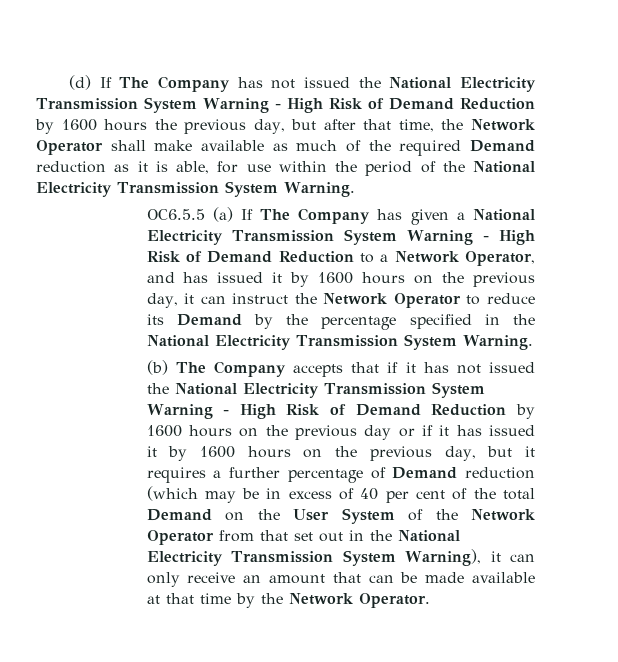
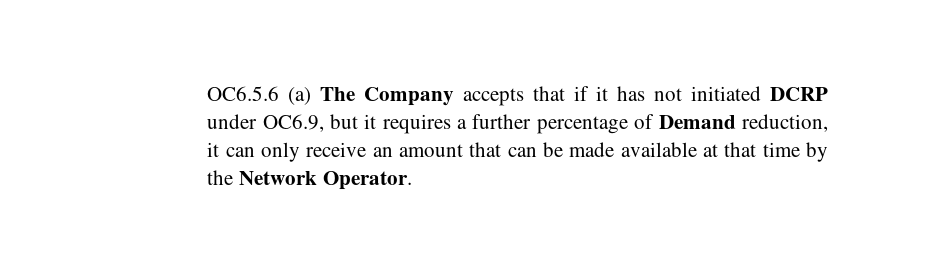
- (d) If The Company has not issued the National Electricity Transmission System Warning - High Risk of Demand Reduction by 1600 hours the previous day, but after that time, the Network Operator shall make available as much of the required Demand reduction as it is able, for use within the period of the National Electricity Transmission System Warning.
- OC6.5.5 (a) If The Company has given a National Electricity Transmission System Warning - High Risk of Demand Reduction to a Network Operator, and has issued it by 1600 hours on the previous day, it can instruct the Network Operator to reduce its Demand by the percentage specified in the National Electricity Transmission System Warning.
- (b) The Company accepts that if it has not issued the National Electricity Transmission System Warning - High Risk of Demand Reduction by 1600 hours on the previous day or if it has issued it by 1600 hours on the previous day, but it requires a further percentage of Demand reduction (which may be in excess of 40 per cent of the total Demand on the User System of the Network Operator from that set out in the National Electricity Transmission System Warning), it can only receive an amount that can be made available at that time by the Network Operator.
+ OC6.5.6 (a) The Company accepts that if it has not initiated DCRP under OC6.9, but it requires a further percentage of Demand reduction, it can only receive an amount that can be made available at that time by the Network Operator.

